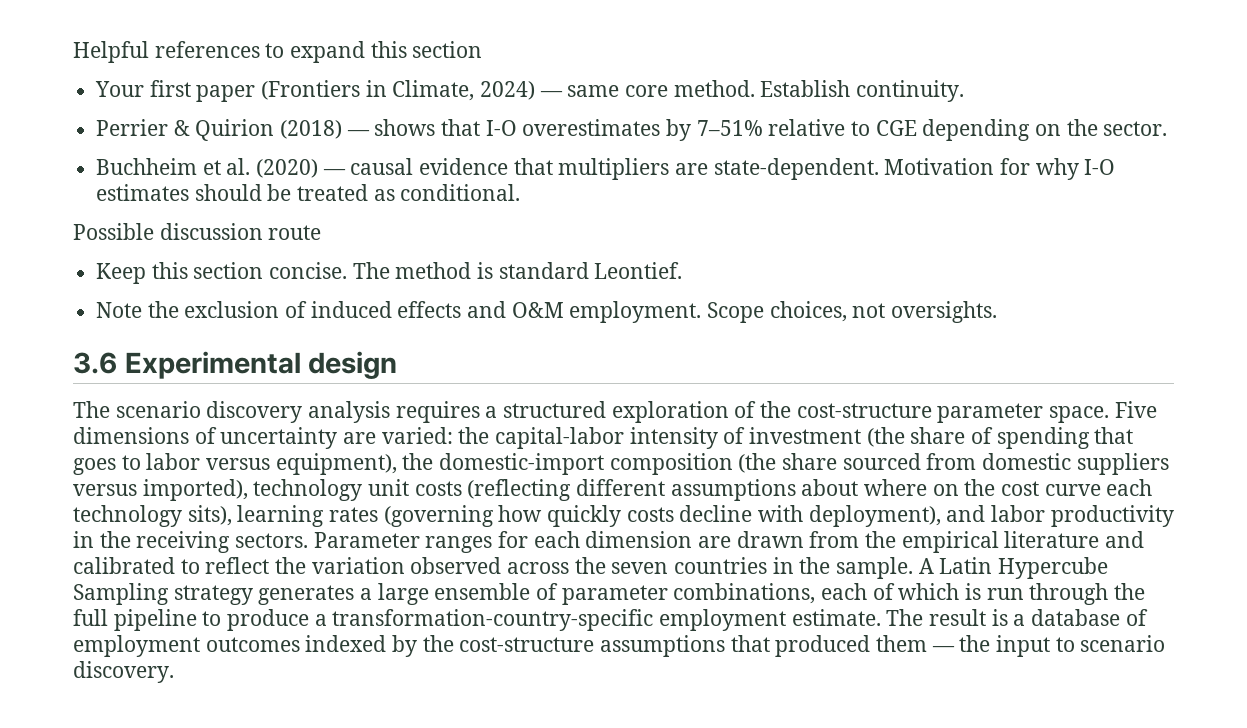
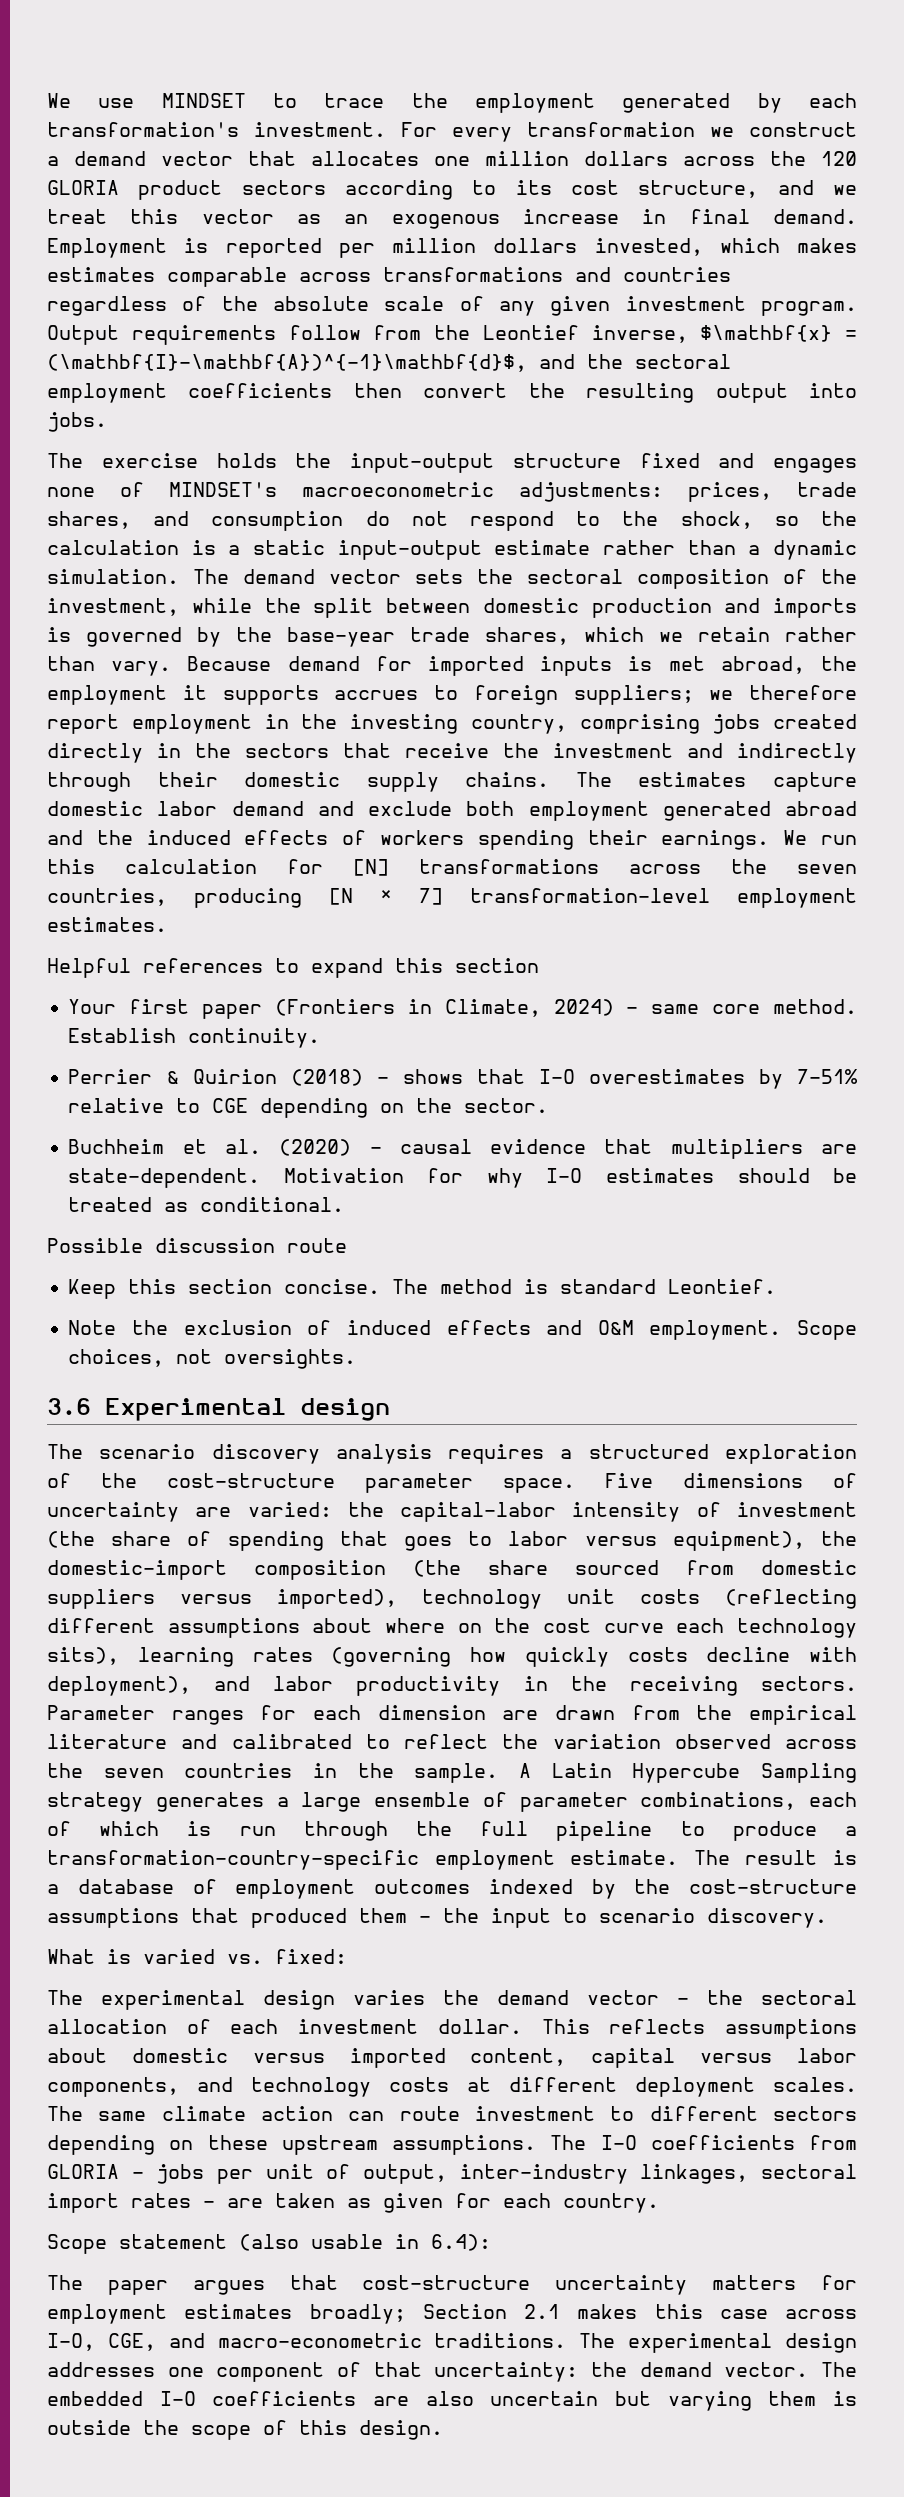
+ We use MINDSET to trace the employment generated by each transformation's investment. For every transformation we construct a demand vector that allocates one million dollars across the 120 GLORIA product sectors according to its cost structure, and we treat this vector as an exogenous increase in final demand. Employment is reported per million dollars invested, which makes estimates comparable across transformations and countries regardless of the absolute scale of any given investment program. Output requirements follow from the Leontief inverse, $\mathbf{x} = (\mathbf{I}-\mathbf{A})^{-1}\mathbf{d}$, and the sectoral employment coefficients then convert the resulting output into jobs.
+ The exercise holds the input-output structure fixed and engages none of MINDSET's macroeconometric adjustments: prices, trade shares, and consumption do not respond to the shock, so the calculation is a static input-output estimate rather than a dynamic simulation. The demand vector sets the sectoral composition of the investment, while the split between domestic production and imports is governed by the base-year trade shares, which we retain rather than vary. Because demand for imported inputs is met abroad, the employment it supports accrues to foreign suppliers; we therefore report employment in the investing country, comprising jobs created directly in the sectors that receive the investment and indirectly through their domestic supply chains. The estimates capture domestic labor demand and exclude both employment generated abroad and the induced effects of workers spending their earnings. We run this calculation for [N] transformations across the seven countries, producing [N × 7] transformation-level employment estimates.
- Your first paper (Frontiers in Climate, 2024) — same core method.
+ Your first paper (Frontiers in Climate, 2024) – same core method.
- Perrier & Quirion (2018) — shows that I-O overestimates by 7–51% relative to CGE depending on the sector.
+ Perrier & Quirion (2018) – shows that I-O overestimates by 7–51% relative to CGE depending on the sector.
- Buchheim et al. (2020) — causal evidence that multipliers are state-dependent.
+ Buchheim et al. (2020) – causal evidence that multipliers are state-dependent.
- The result is a database of employment outcomes indexed by the cost-structure assumptions that produced them — the input to scenario discovery.
+ The result is a database of employment outcomes indexed by the cost-structure assumptions that produced them – the input to scenario discovery.
+ What is varied vs. fixed:
+ The experimental design varies the demand vector – the sectoral allocation of each investment dollar. This reflects assumptions about domestic versus imported content, capital versus labor components, and technology costs at different deployment scales. The same climate action can route investment to different sectors depending on these upstream assumptions. The I-O coefficients from GLORIA – jobs per unit of output, inter-industry linkages, sectoral import rates – are taken as given for each country.
+ Scope statement (also usable in 6.4):
+ The paper argues that cost-structure uncertainty matters for employment estimates broadly; Section 2.1 makes this case across I-O, CGE, and macro-econometric traditions. The experimental design addresses one component of that uncertainty: the demand vector. The embedded I-O coefficients are also uncertain but varying them is outside the scope of this design.

